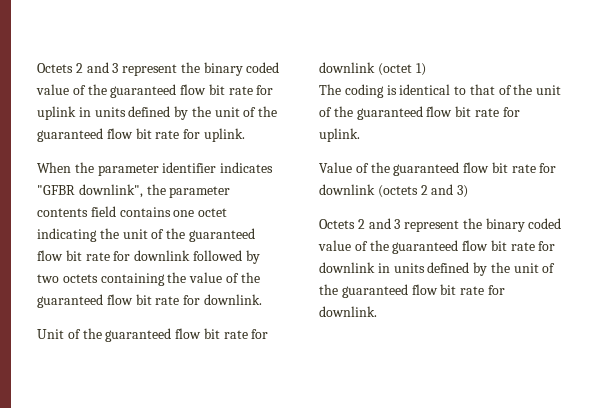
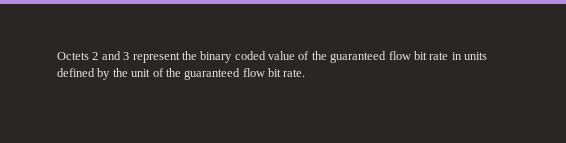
- Octets 2 and 3 represent the binary coded value of the guaranteed flow bit rate for uplink in units defined by the unit of the guaranteed flow bit rate for uplink.
- When the parameter identifier indicates "GFBR downlink", the parameter contents field contains one octet indicating the unit of the guaranteed flow bit rate for downlink followed by two octets containing the value of the guaranteed flow bit rate for downlink.
- Unit of the guaranteed flow bit rate for downlink (octet 1)
- The coding is identical to that of the unit of the guaranteed flow bit rate for uplink.
- Value of the guaranteed flow bit rate for downlink (octets 2 and 3)
- Octets 2 and 3 represent the binary coded value of the guaranteed flow bit rate for downlink in units defined by the unit of the guaranteed flow bit rate for downlink.
+ Octets 2 and 3 represent the binary coded value of the guaranteed flow bit rate in units defined by the unit of the guaranteed flow bit rate.

